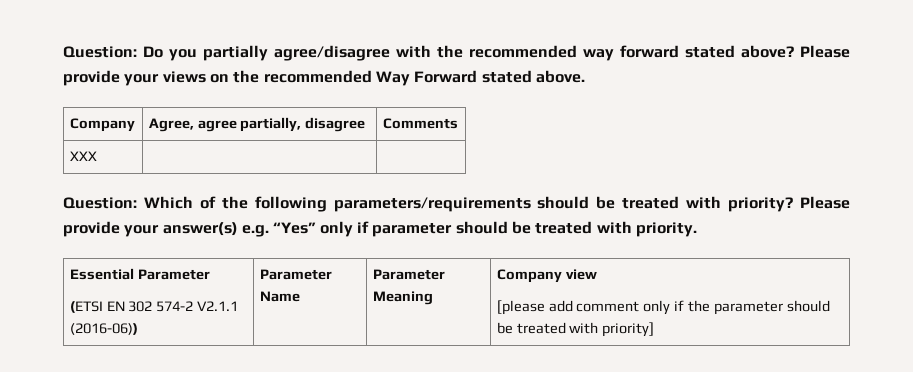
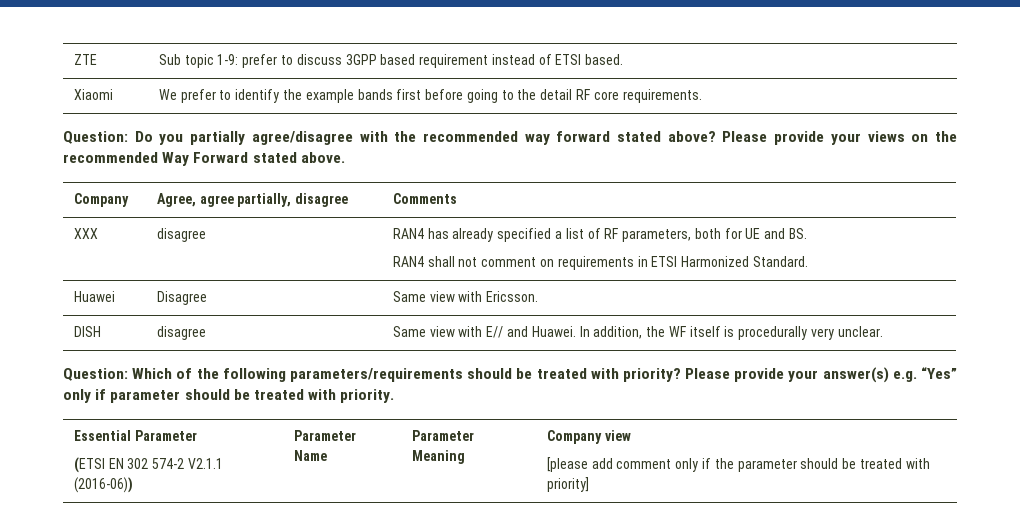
+ ZTE | Sub topic 1-9: prefer to discuss 3GPP based requirement instead of ETSI based.
+ Xiaomi | We prefer to identify the example bands first before going to the detail RF core requirements.
- XXX | |
+ XXX | disagree | RAN4 has already specified a list of RF parameters, both for UE and BS.
+ RAN4 shall not comment on requirements in ETSI Harmonized Standard.
+ Huawei | Disagree | Same view with Ericsson.
+ DISH | disagree | Same view with E// and Huawei. In addition, the WF itself is procedurally very unclear.

